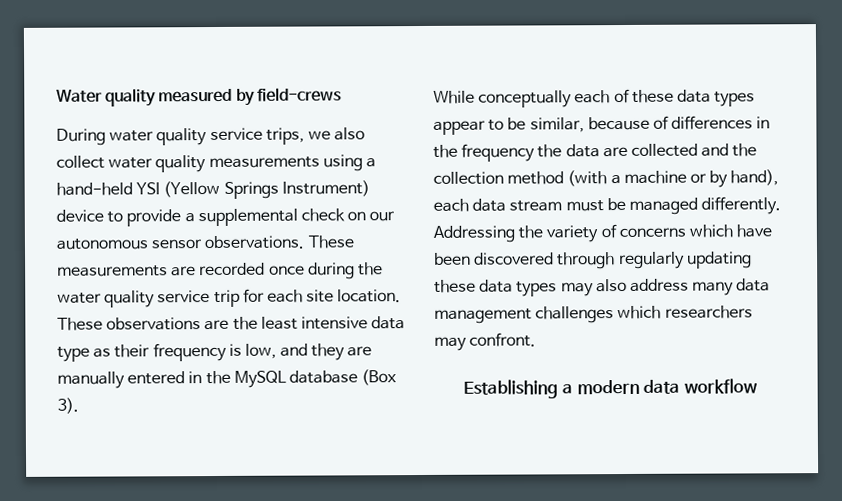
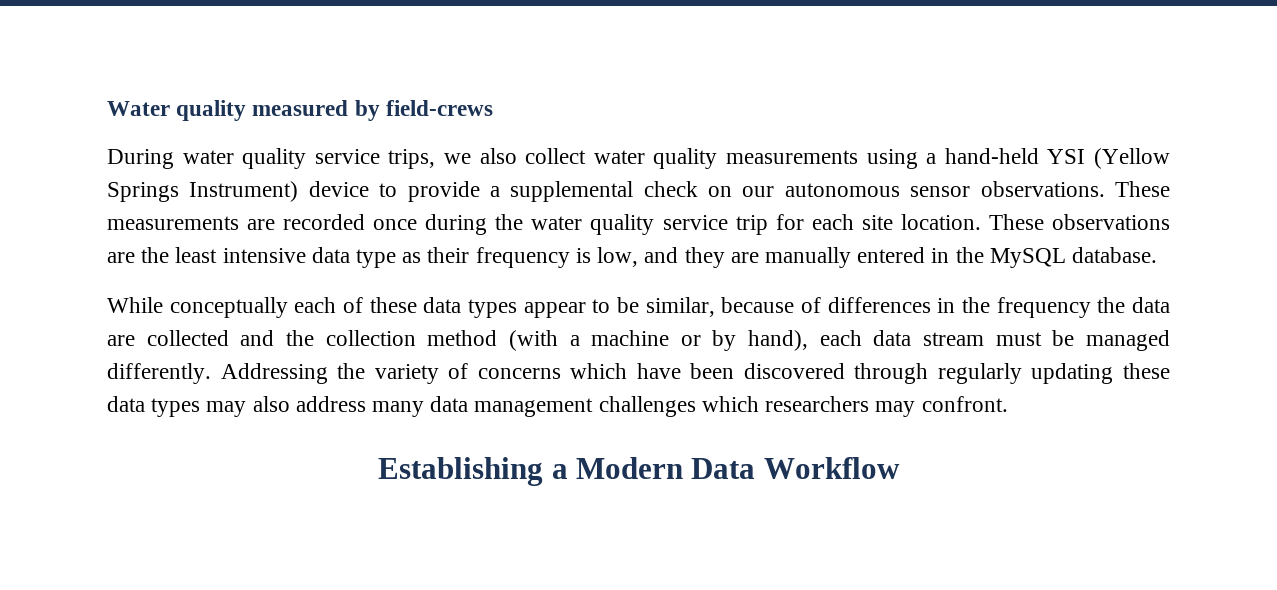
- These observations are the least intensive data type as their frequency is low, and they are manually entered in the MySQL database (Box 3).
+ These observations are the least intensive data type as their frequency is low, and they are manually entered in the MySQL database.
- Establishing a modern data workflow
+ Establishing a Modern Data Workflow

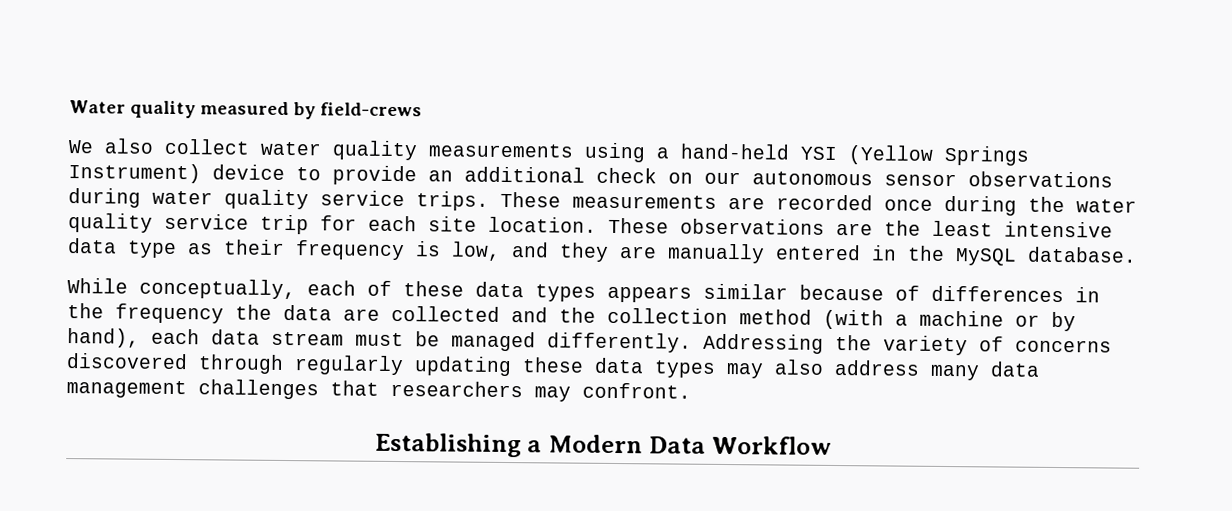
- During water quality service trips, we also collect water quality measurements using a hand-held YSI (Yellow Springs Instrument) device to provide a supplemental check on our autonomous sensor observations.
+ We also collect water quality measurements using a hand-held YSI (Yellow Springs Instrument) device to provide an additional check on our autonomous sensor observations during water quality service trips.
- While conceptually each of these data types appear to be similar, because of differences in the frequency the data are collected and the collection method (with a machine or by hand), each data stream must be managed differently.
+ While conceptually, each of these data types appears similar because of differences in the frequency the data are collected and the collection method (with a machine or by hand), each data stream must be managed differently.
- Addressing the variety of concerns which have been discovered through regularly updating these data types may also address many data management challenges which researchers may confront.
+ Addressing the variety of concerns discovered through regularly updating these data types may also address many data management challenges that researchers may confront.

